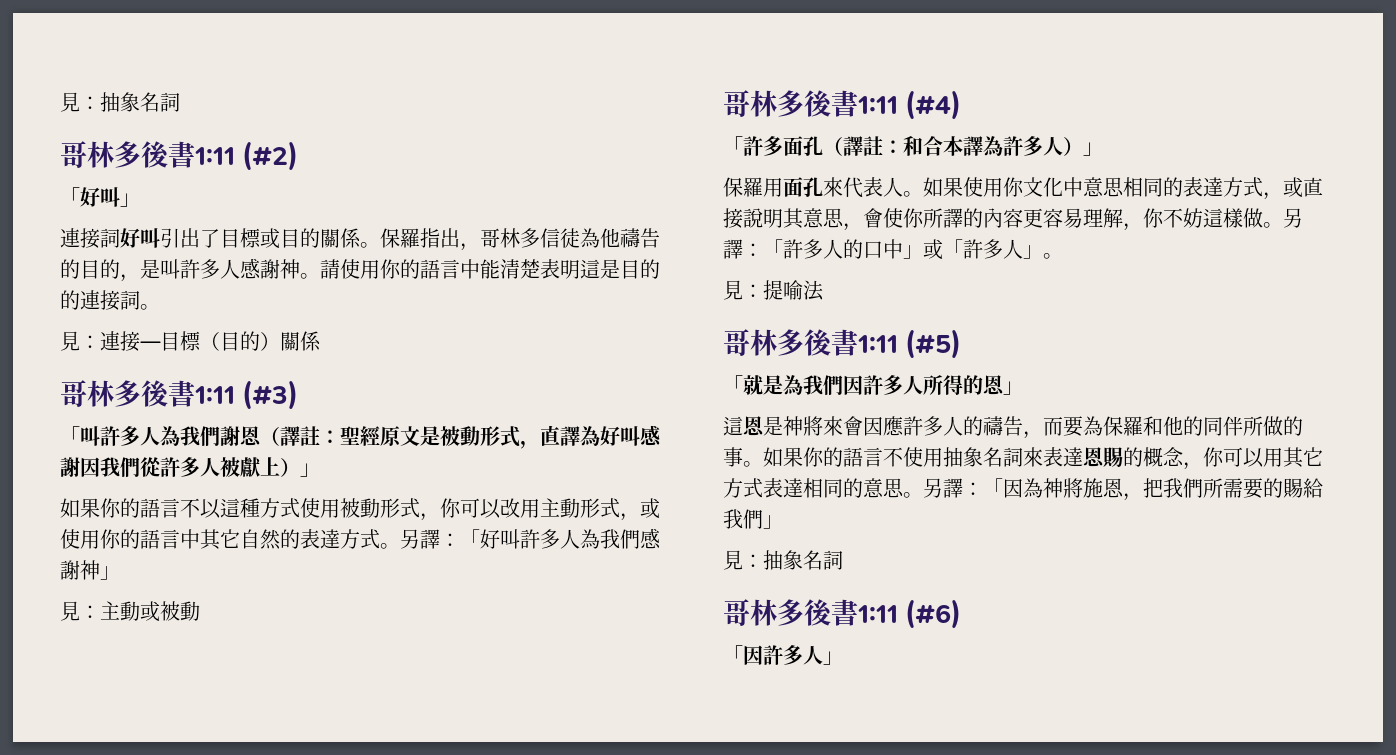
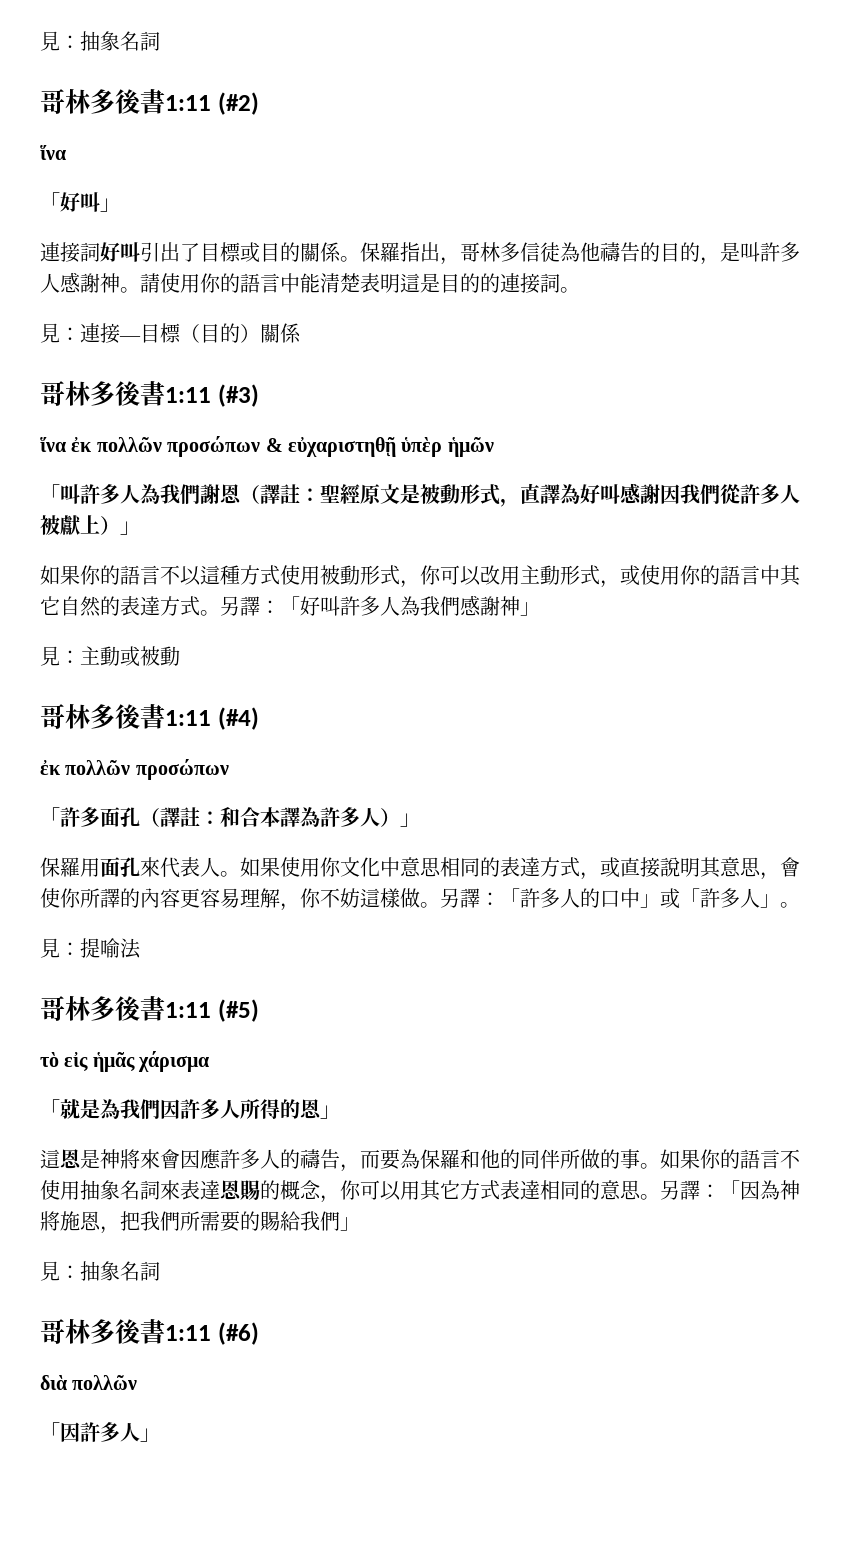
  哥林多後書1:11 (#2)
+ ἵνα
+ ἵνα ἐκ πολλῶν προσώπων & εὐχαριστηθῇ ὑπὲρ ἡμῶν
  哥林多後書1:11 (#4)
+ ἐκ πολλῶν προσώπων
+ τὸ εἰς ἡμᾶς χάρισμα
+ διὰ πολλῶν

